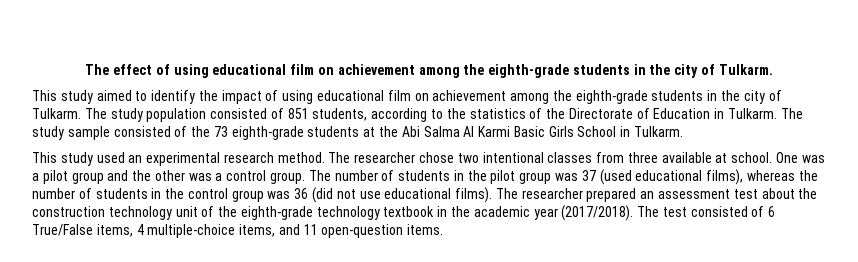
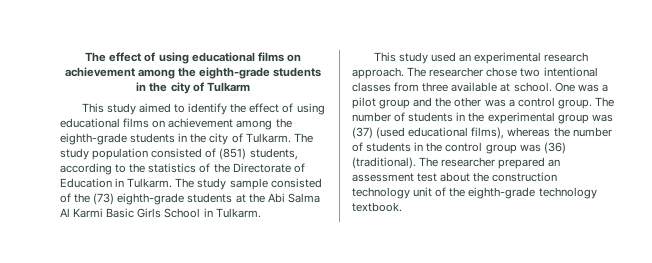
- The effect of using educational film on achievement among the eighth-grade students in the city of Tulkarm.
+ The effect of using educational films on achievement among the eighth-grade students in the city of Tulkarm
- This study aimed to identify the impact of using educational film on achievement among the eighth-grade students in the city of Tulkarm.
+ This study aimed to identify the effect of using educational films on achievement among the eighth-grade students in the city of Tulkarm.
- The study population consisted of 851 students, according to the statistics of the Directorate of Education in Tulkarm.
+ The study population consisted of (851) students, according to the statistics of the Directorate of Education in Tulkarm.
- The study sample consisted of the 73 eighth-grade students at the Abi Salma Al Karmi Basic Girls School in Tulkarm.
+ The study sample consisted of the (73) eighth-grade students at the Abi Salma Al Karmi Basic Girls School in Tulkarm.
- This study used an experimental research method.
+ This study used an experimental research approach.
- The number of students in the pilot group was 37 (used educational films), whereas the number of students in the control group was 36 (did not use educational films).
+ The number of students in the experimental group was (37) (used educational films), whereas the number of students in the control group was (36) (traditional).
- The researcher prepared an assessment test about the construction technology unit of the eighth-grade technology textbook in the academic year (2017/2018). The test consisted of 6 True/False items, 4 multiple-choice items, and 11 open-question items.
+ The researcher prepared an assessment test about the construction technology unit of the eighth-grade technology textbook.

